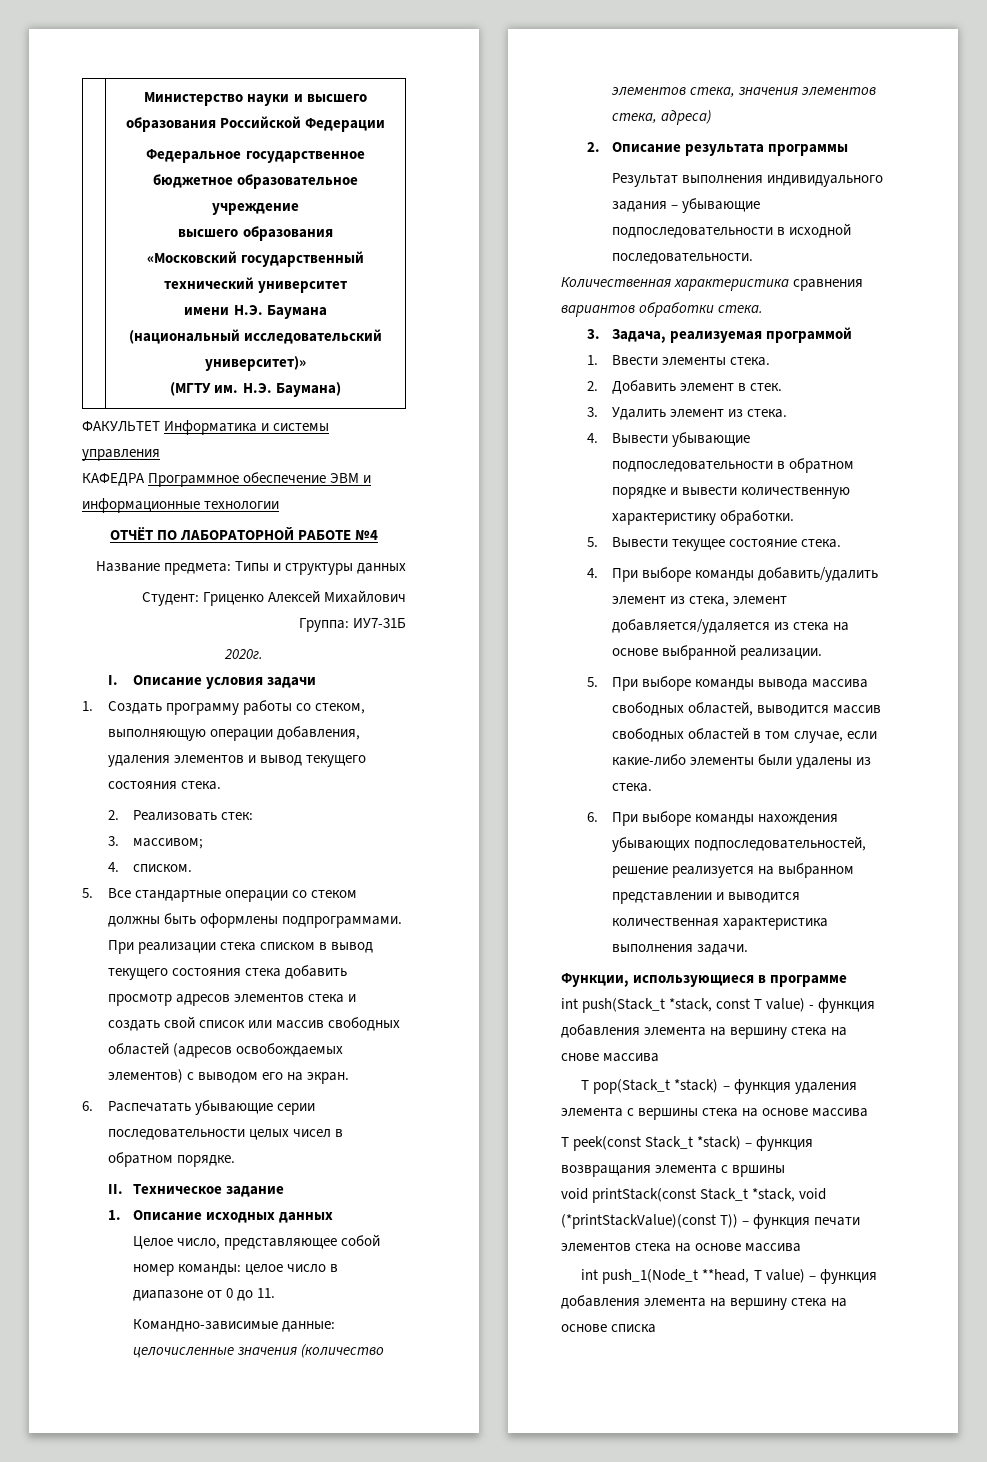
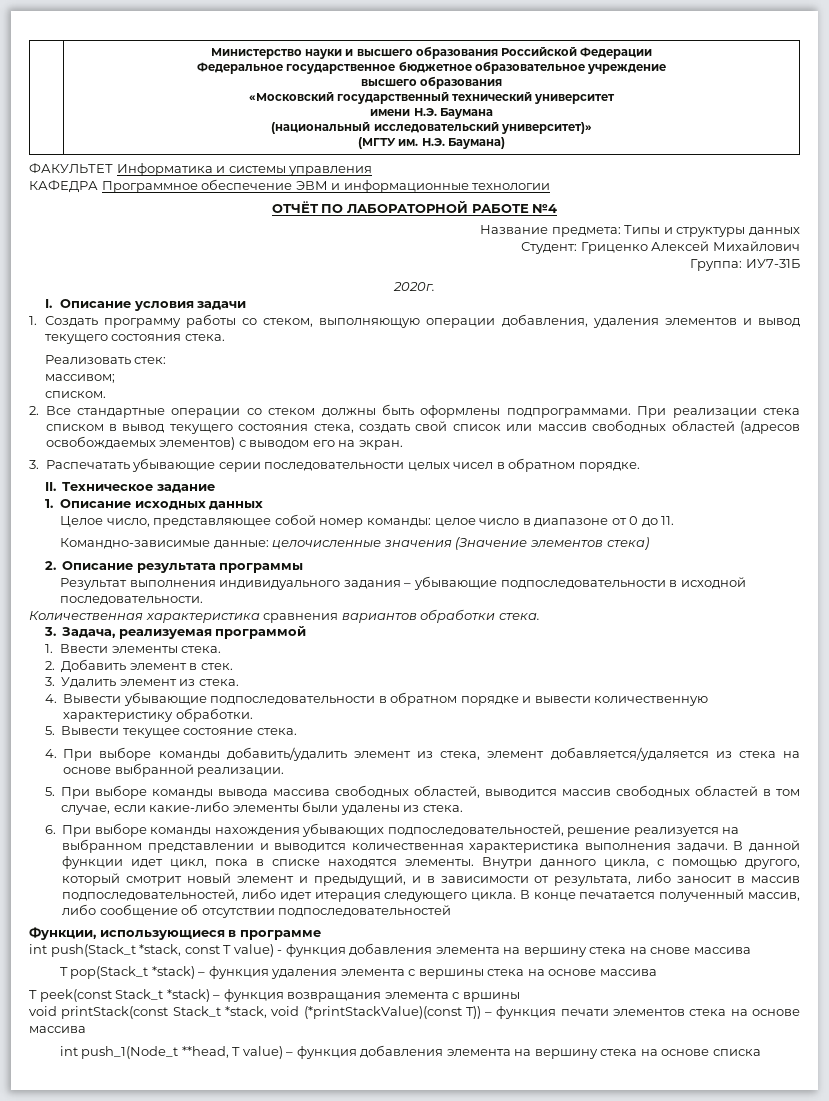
- 2. Реализовать стек:
+ Реализовать стек:
- 3. массивом;
+ массивом;
- 4. списком.
+ списком.
- 5. Все стандартные операции со стеком должны быть оформлены подпрограммами.
+ 2. Все стандартные операции со стеком должны быть оформлены подпрограммами.
- При реализации стека списком в вывод текущего состояния стека добавить просмотр адресов элементов стека и создать свой список или массив свободных областей (адресов освобождаемых элементов) с выводом его на экран.
+ При реализации стека списком в вывод текущего состояния стека, создать свой список или массив свободных областей (адресов освобождаемых элементов) с выводом его на экран.
- 6. Распечатать убывающие серии последовательности целых чисел в обратном порядке.
+ 3. Распечатать убывающие серии последовательности целых чисел в обратном порядке.
- Командно-зависимые данные: целочисленные значения (количество элементов стека, значения элементов стека, адреса)
+ Командно-зависимые данные: целочисленные значения (Значение элементов стека)
+ В данной функции идет цикл, пока в списке находятся элементы. Внутри данного цикла, с помощью другого, который смотрит новый элемент и предыдущий, и в зависимости от результата, либо заносит в массив подпоследовательностей, либо идет итерация следующего цикла. В конце печатается полученный массив, либо сообщение об отсутствии подпоследовательностей

